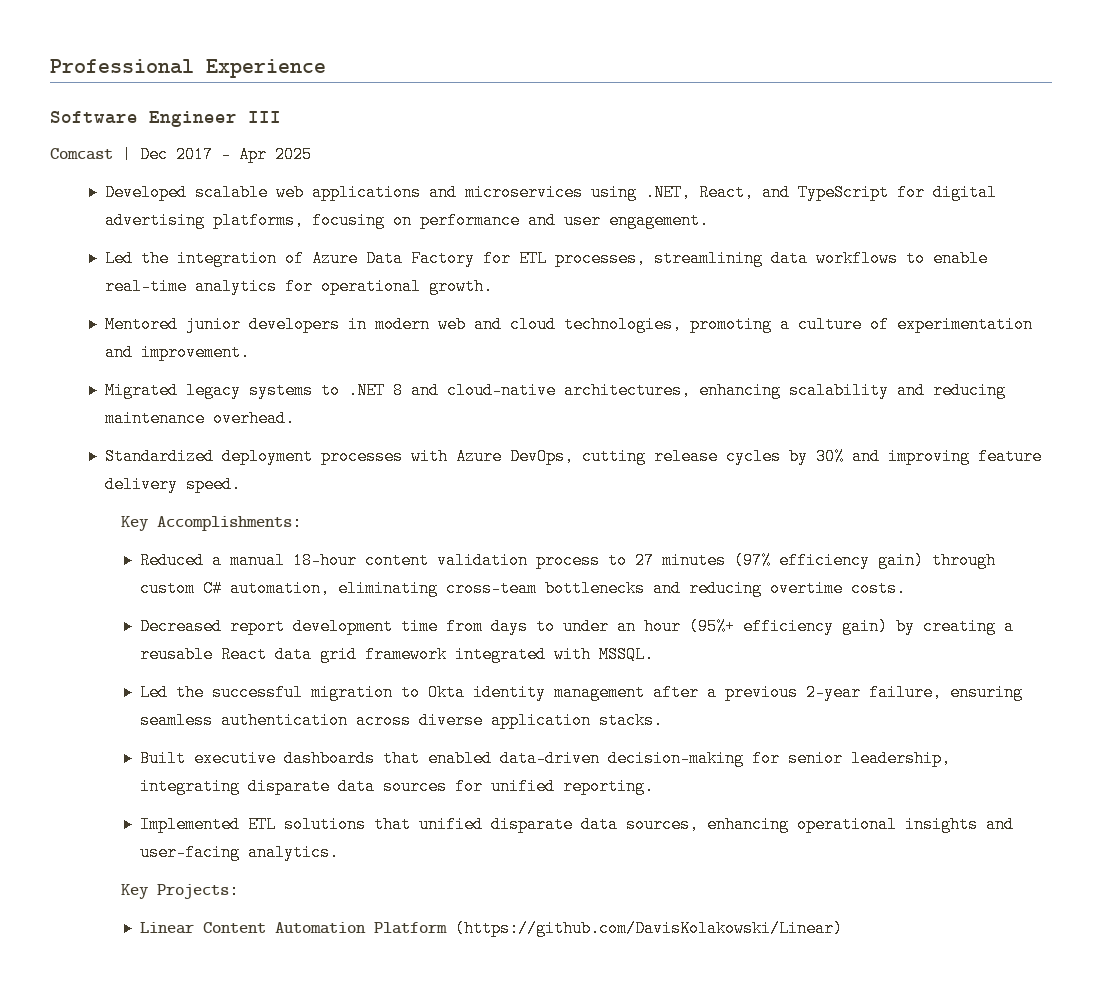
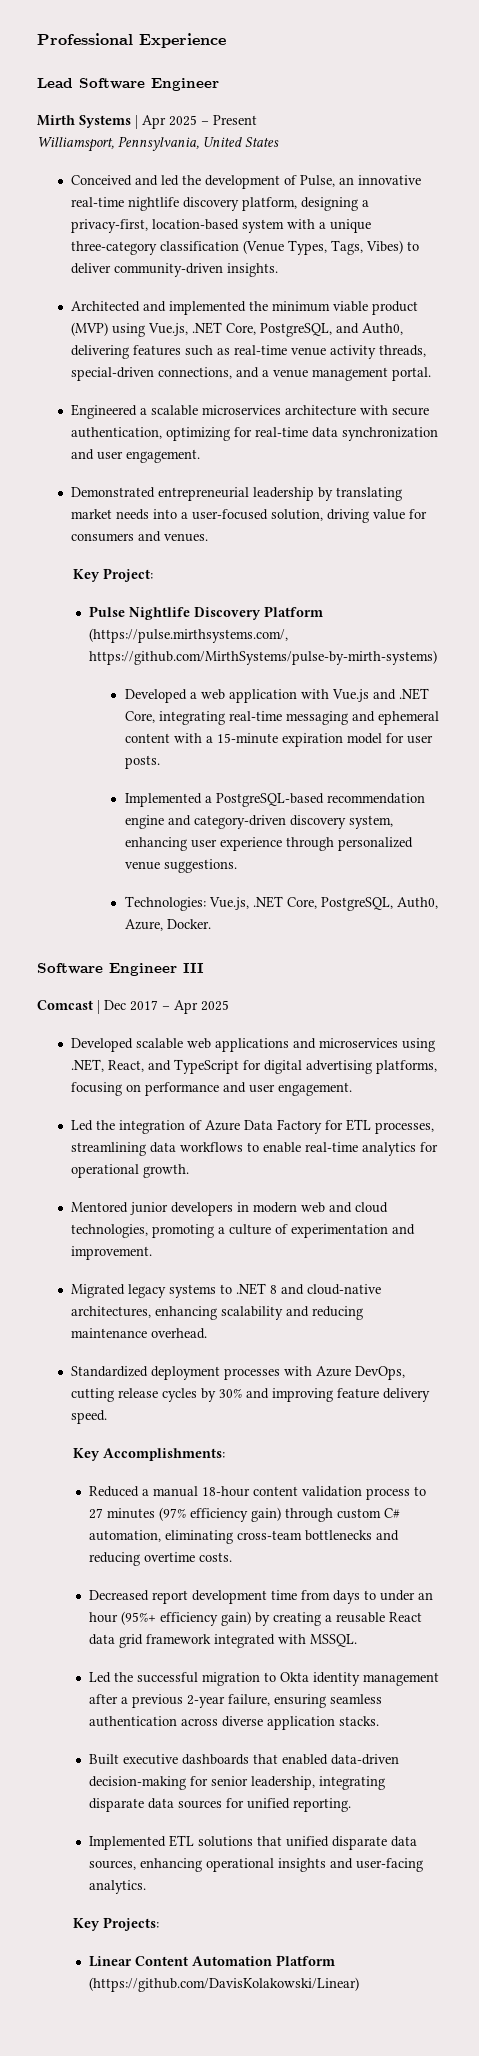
+ Lead Software Engineer
+ Mirth Systems | Apr 2025 – Present
+ Williamsport, Pennsylvania, United States
+ Conceived and led the development of Pulse, an innovative real-time nightlife discovery platform, designing a privacy-first, location-based system with a unique three-category classification (Venue Types, Tags, Vibes) to deliver community-driven insights.
+ Architected and implemented the minimum viable product (MVP) using Vue.js, .NET Core, PostgreSQL, and Auth0, delivering features such as real-time venue activity threads, special-driven connections, and a venue management portal.
+ Engineered a scalable microservices architecture with secure authentication, optimizing for real-time data synchronization and user engagement.
+ Demonstrated entrepreneurial leadership by translating market needs into a user-focused solution, driving value for consumers and venues.
+ Key Project:
+ Pulse Nightlife Discovery Platform (https://pulse.mirthsystems.com/, https://github.com/MirthSystems/pulse-by-mirth-systems)
+ Developed a web application with Vue.js and .NET Core, integrating real-time messaging and ephemeral content with a 15-minute expiration model for user posts.
+ Implemented a PostgreSQL-based recommendation engine and category-driven discovery system, enhancing user experience through personalized venue suggestions.
+ Technologies: Vue.js, .NET Core, PostgreSQL, Auth0, Azure, Docker.

